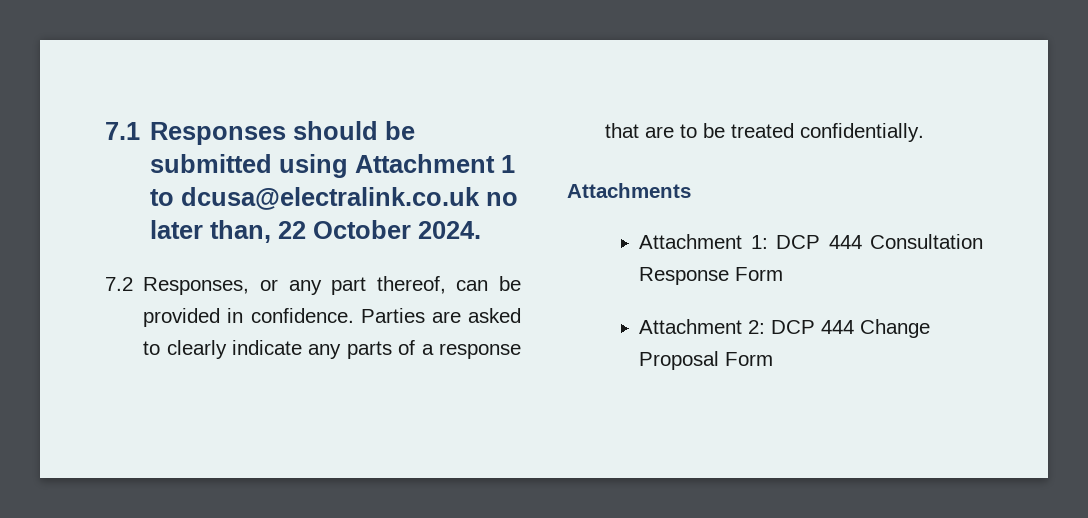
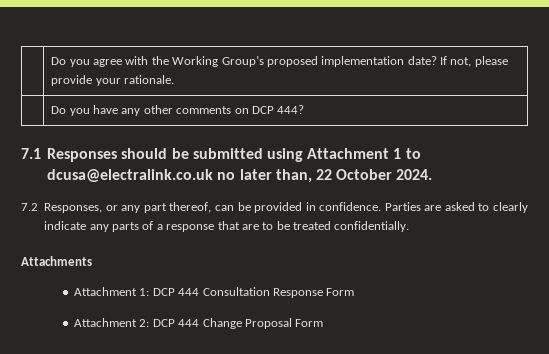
+ | Do you agree with the Working Group’s proposed implementation date? If not, please provide your rationale.
+ | Do you have any other comments on DCP 444?

